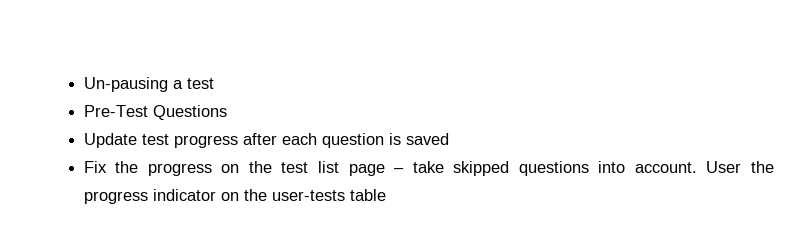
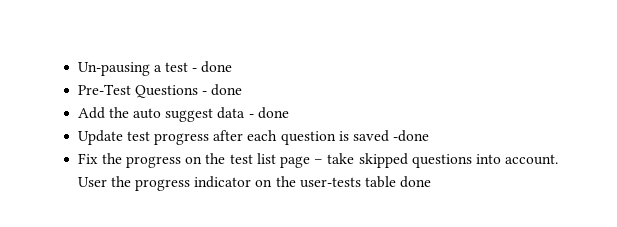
- Un-pausing a test
+ Un-pausing a test - done
- Pre-Test Questions
+ Pre-Test Questions - done
+ Add the auto suggest data - done
- Update test progress after each question is saved
+ Update test progress after each question is saved -done
- User the progress indicator on the user-tests table
+ User the progress indicator on the user-tests table done

